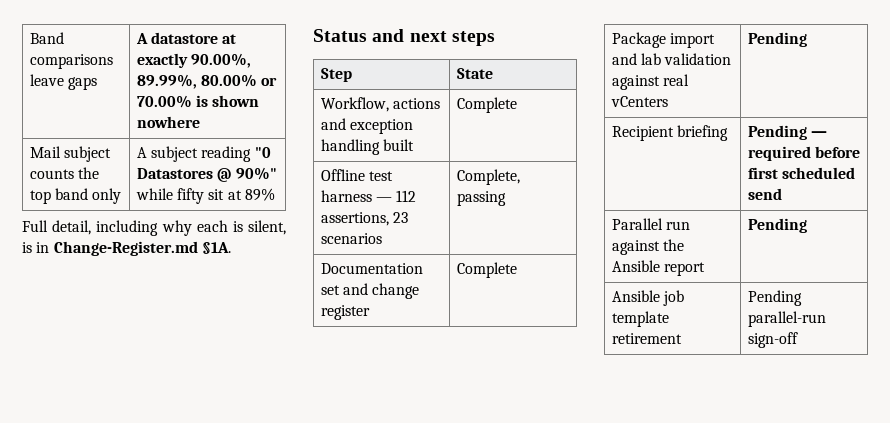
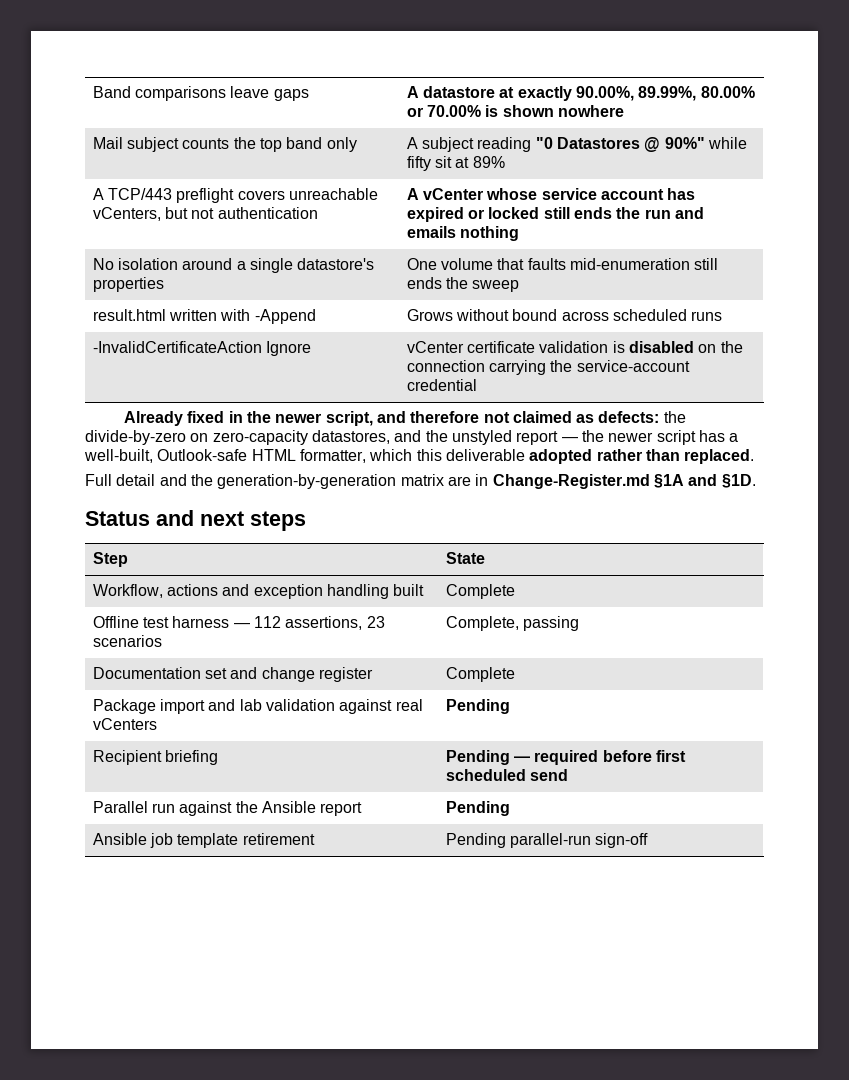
- Full detail, including why each is silent, is in Change-Register.md §1A.
+ A TCP/443 preflight covers unreachable vCenters, but not authentication | A vCenter whose service account has expired or locked still ends the run and emails nothing
+ No isolation around a single datastore's properties | One volume that faults mid-enumeration still ends the sweep
+ result.html written with -Append | Grows without bound across scheduled runs
+ -InvalidCertificateAction Ignore | vCenter certificate validation is disabled on the connection carrying the service-account credential
+ Already fixed in the newer script, and therefore not claimed as defects: the divide-by-zero on zero-capacity datastores, and the unstyled report — the newer script has a well-built, Outlook-safe HTML formatter, which this deliverable adopted rather than replaced.
+ Full detail and the generation-by-generation matrix are in Change-Register.md §1A and §1D.

